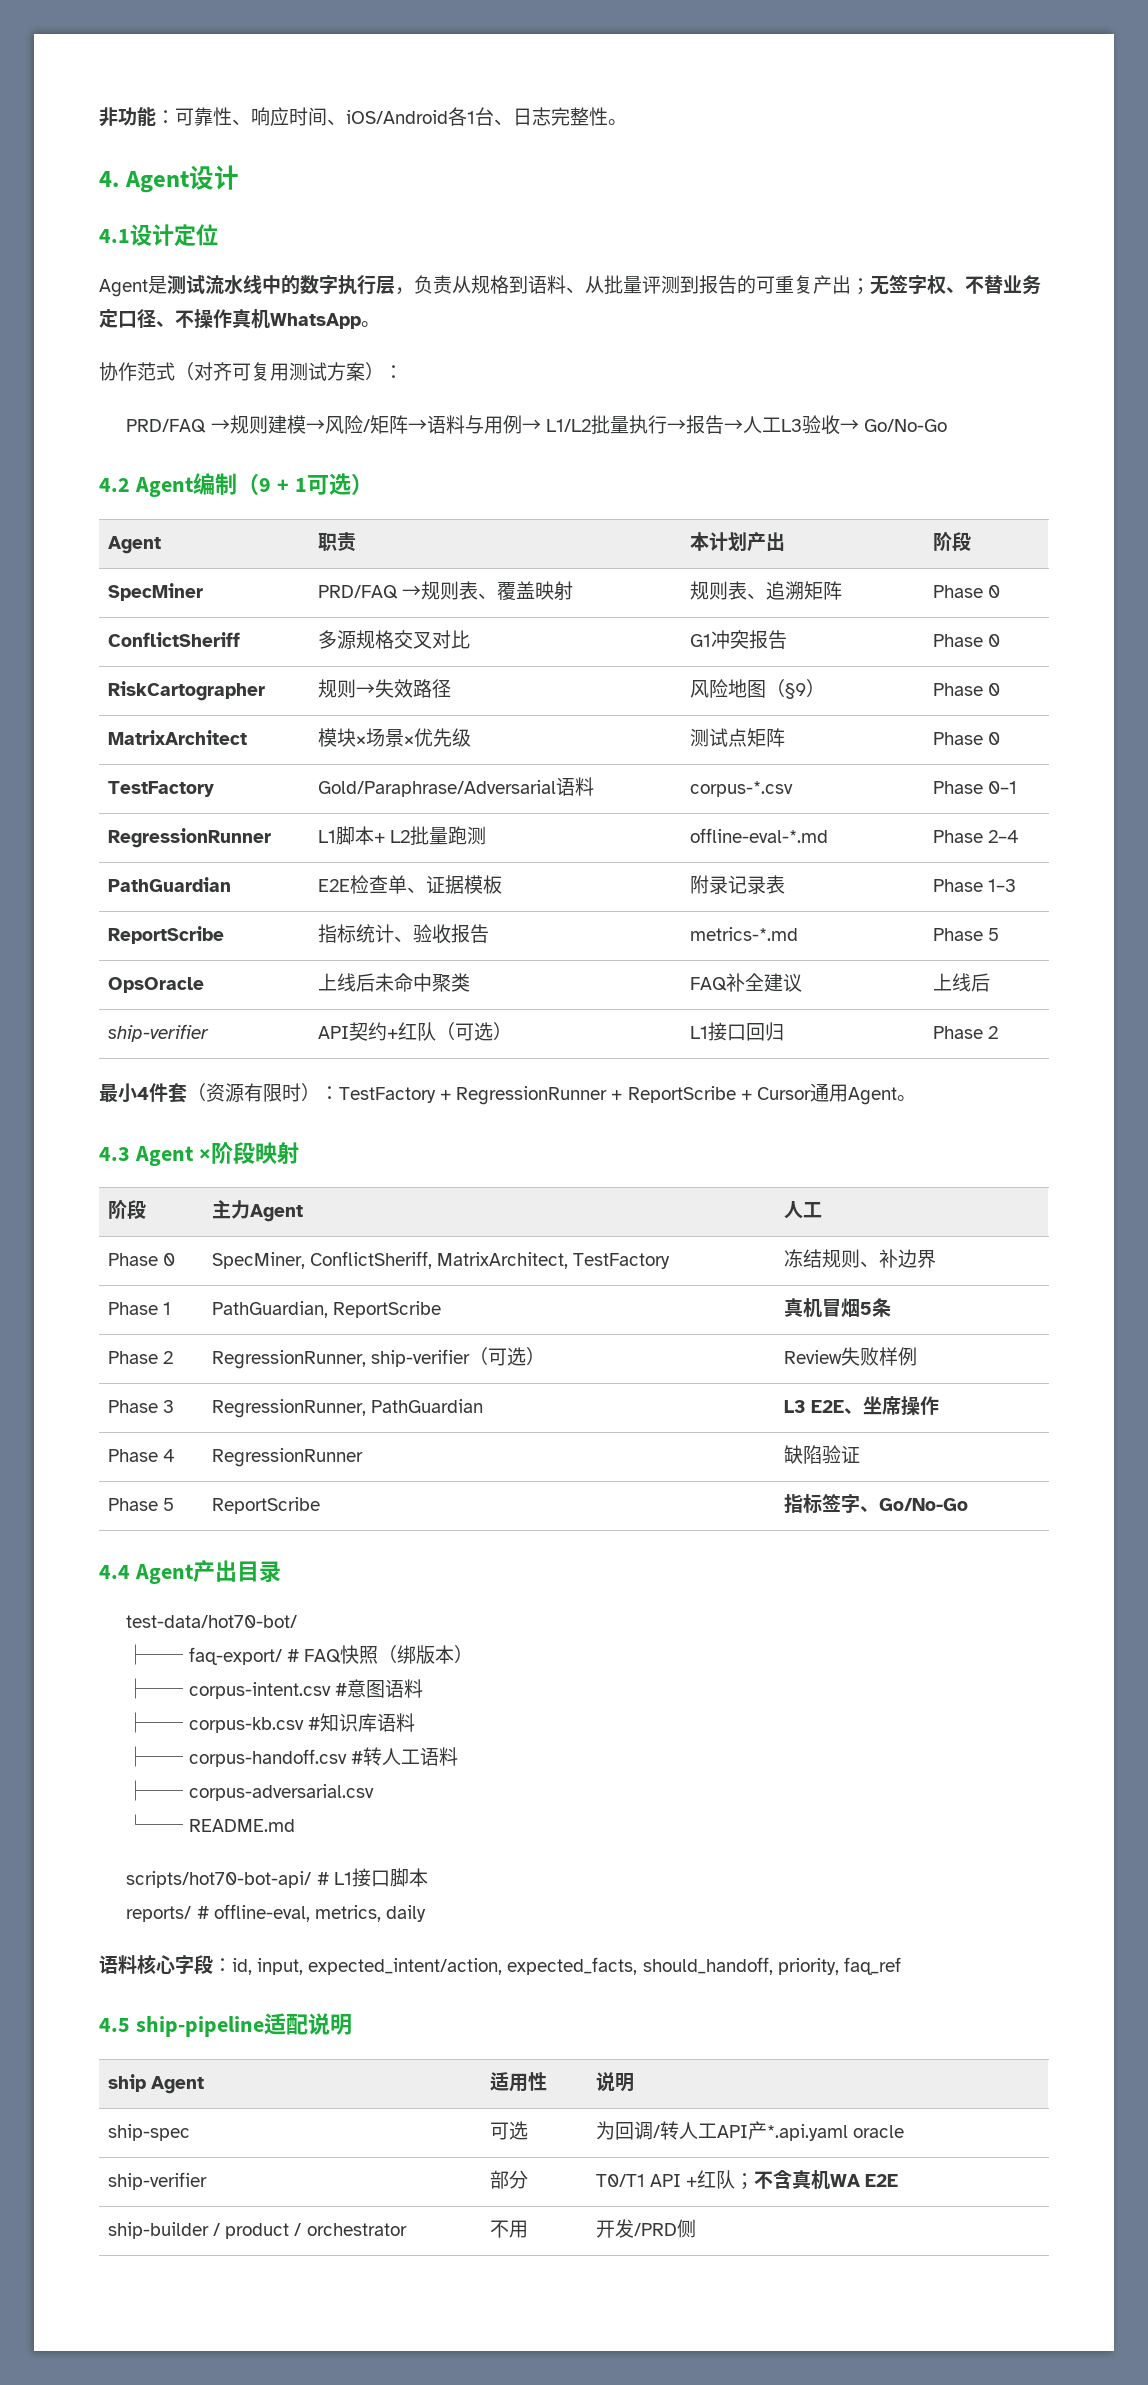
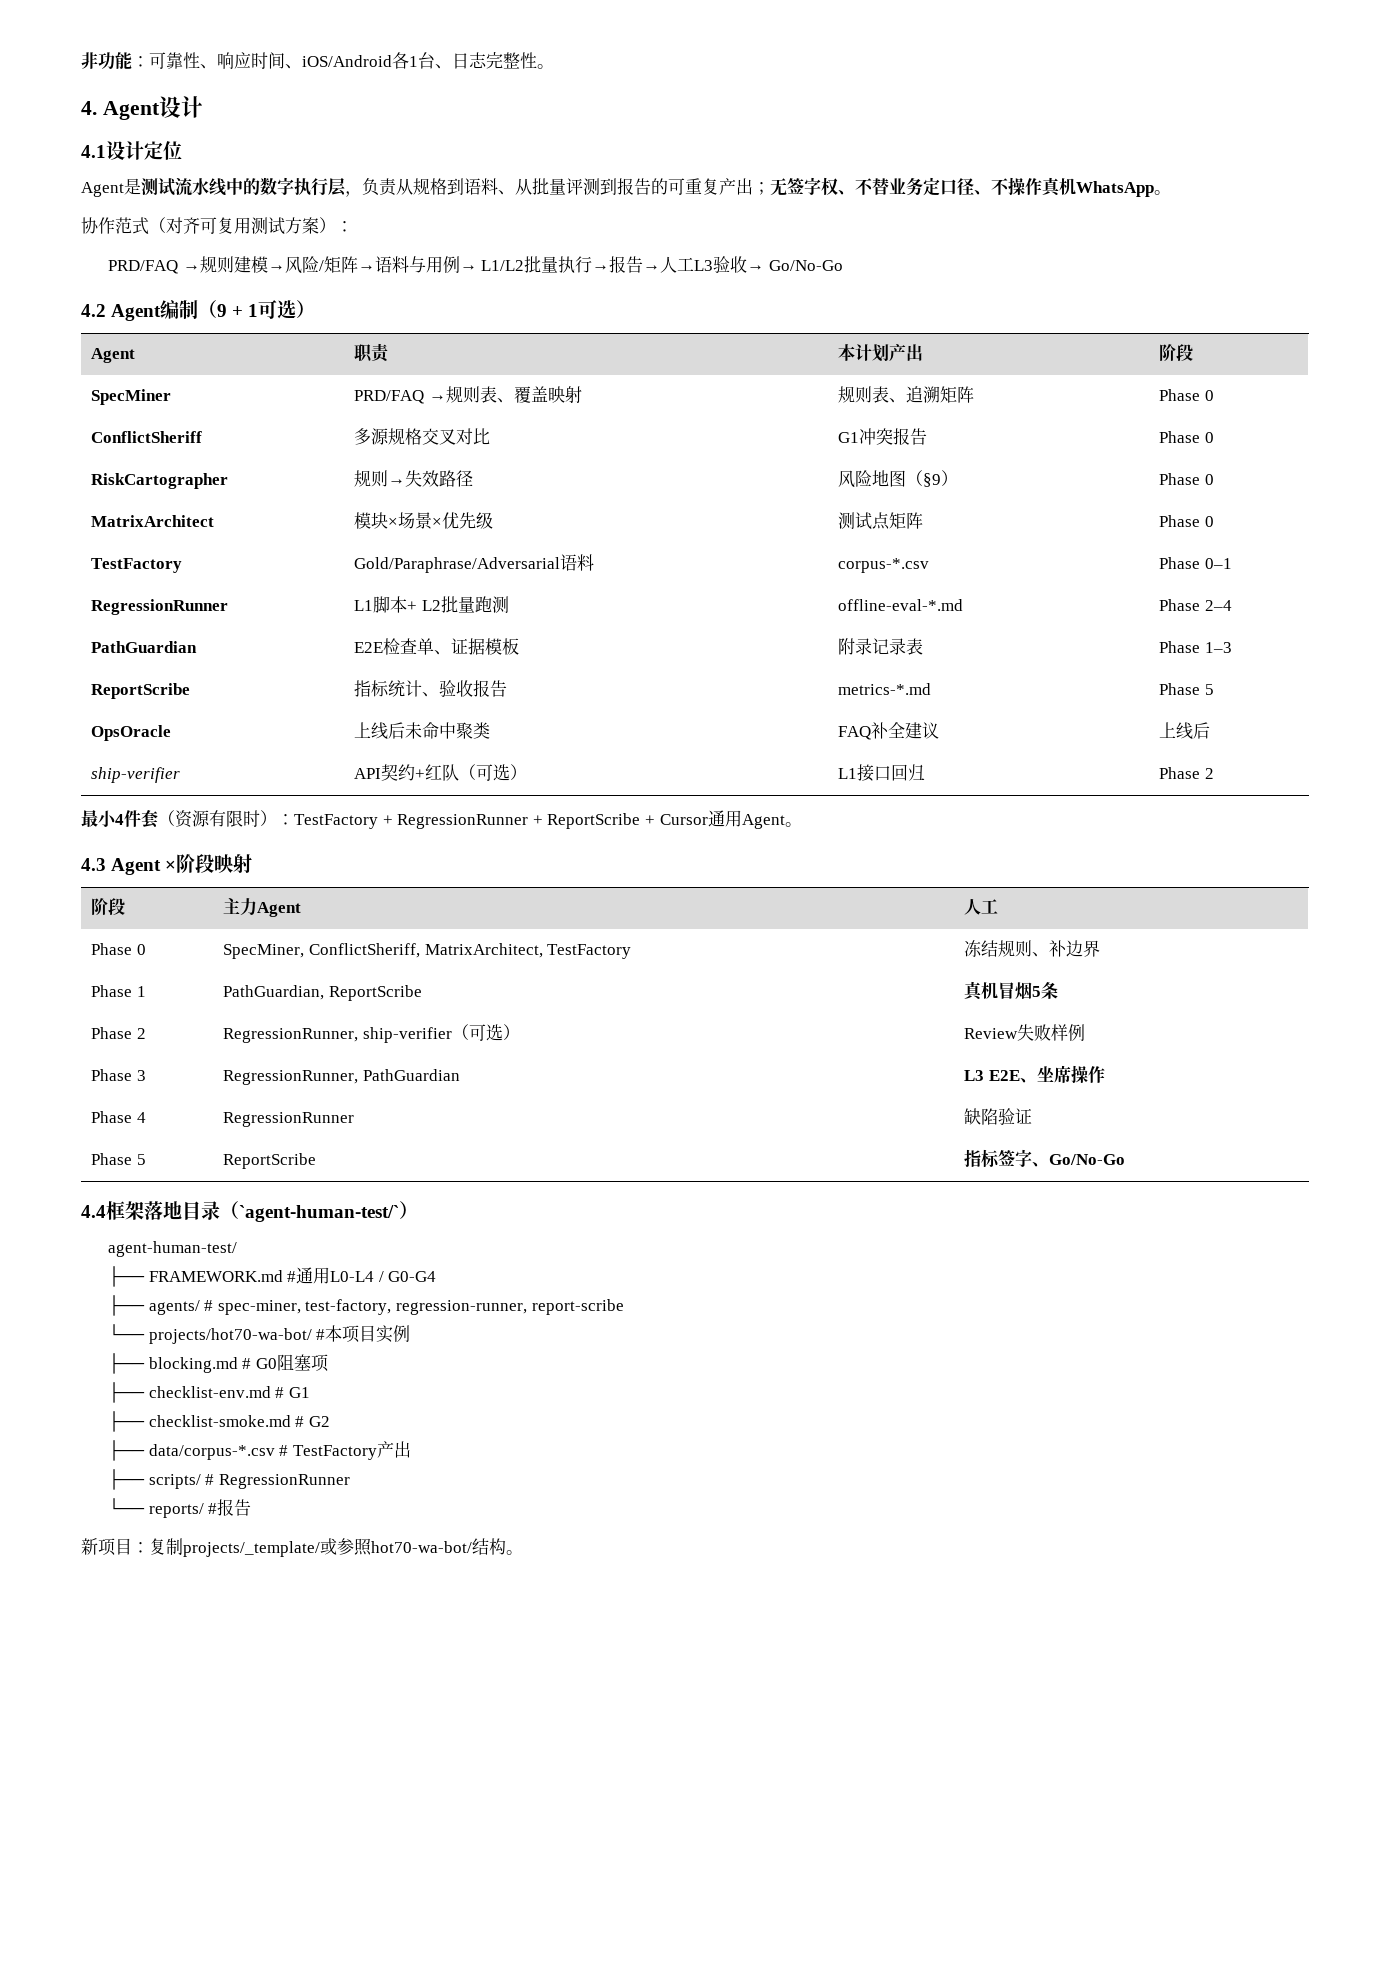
- 4.4 Agent产出目录
- test-data/hot70-bot/
- ├── faq-export/ # FAQ快照（绑版本）
- ├── corpus-intent.csv #意图语料
- ├── corpus-kb.csv #知识库语料
- ├── corpus-handoff.csv #转人工语料
- ├── corpus-adversarial.csv
- └── README.md
- scripts/hot70-bot-api/ # L1接口脚本
- reports/ # offline-eval, metrics, daily
- 语料核心字段：id, input, expected_intent/action, expected_facts, should_handoff, priority, faq_ref
- 4.5 ship-pipeline适配说明
- ship Agent | 适用性 | 说明
- ship-spec | 可选 | 为回调/转人工API产*.api.yaml oracle
- ship-verifier | 部分 | T0/T1 API +红队；不含真机WA E2E
- ship-builder / product / orchestrator | 不用 | 开发/PRD侧
+ 4.4框架落地目录（`agent-human-test/`）
+ agent-human-test/
+ ├── FRAMEWORK.md #通用L0-L4 / G0-G4
+ ├── agents/ # spec-miner, test-factory, regression-runner, report-scribe
+ └── projects/hot70-wa-bot/ #本项目实例
+ ├── blocking.md # G0阻塞项
+ ├── checklist-env.md # G1
+ ├── checklist-smoke.md # G2
+ ├── data/corpus-*.csv # TestFactory产出
+ ├── scripts/ # RegressionRunner
+ └── reports/ #报告
+ 新项目：复制projects/_template/或参照hot70-wa-bot/结构。

